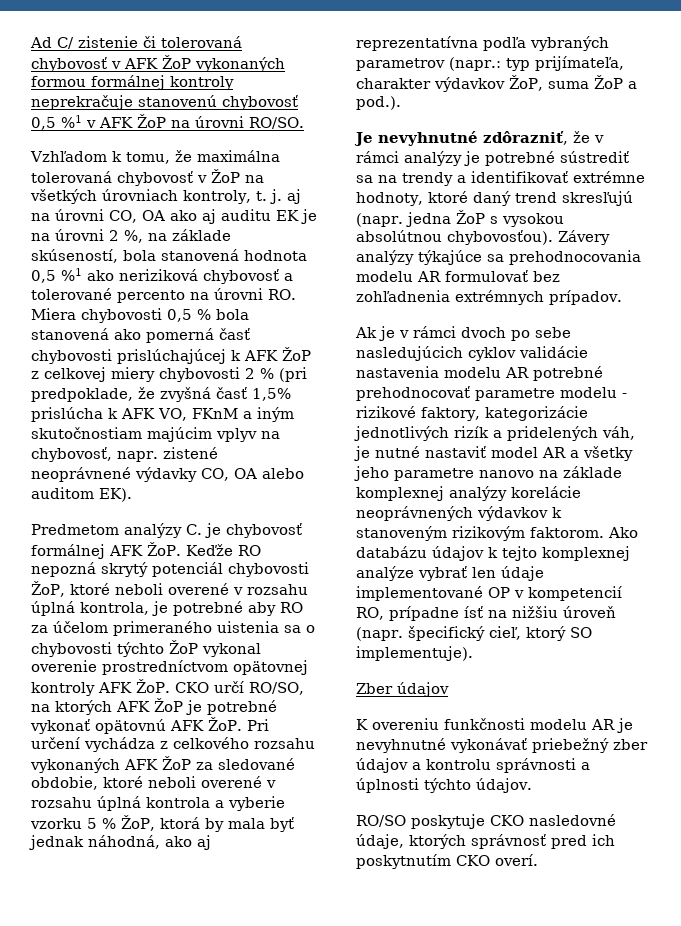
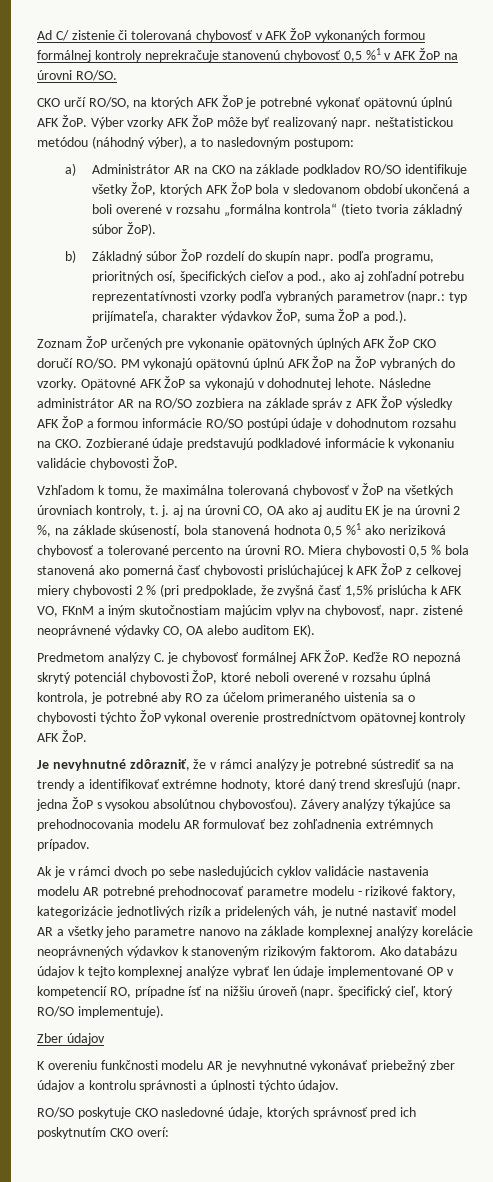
+ CKO určí RO/SO, na ktorých AFK ŽoP je potrebné vykonať opätovnú úplnú AFK ŽoP. Výber vzorky AFK ŽoP môže byť realizovaný napr. neštatistickou metódou (náhodný výber), a to nasledovným postupom:
+ a) Administrátor AR na CKO na základe podkladov RO/SO identifikuje všetky ŽoP, ktorých AFK ŽoP bola v sledovanom období ukončená a boli overené v rozsahu „formálna kontrola“ (tieto tvoria základný súbor ŽoP).
+ b) Základný súbor ŽoP rozdelí do skupín napr. podľa programu, prioritných osí, špecifických cieľov a pod., ako aj zohľadní potrebu reprezentatívnosti vzorky podľa vybraných parametrov (napr.: typ prijímateľa, charakter výdavkov ŽoP, suma ŽoP a pod.).
+ Zoznam ŽoP určených pre vykonanie opätovných úplných AFK ŽoP CKO doručí RO/SO. PM vykonajú opätovnú úplnú AFK ŽoP na ŽoP vybraných do vzorky. Opätovné AFK ŽoP sa vykonajú v dohodnutej lehote. Následne administrátor AR na RO/SO zozbiera na základe správ z AFK ŽoP výsledky AFK ŽoP a formou informácie RO/SO postúpi údaje v dohodnutom rozsahu na CKO. Zozbierané údaje predstavujú podkladové informácie k vykonaniu validácie chybovosti ŽoP.
- Predmetom analýzy C. je chybovosť formálnej AFK ŽoP. Keďže RO nepozná skrytý potenciál chybovosti ŽoP, ktoré neboli overené v rozsahu úplná kontrola, je potrebné aby RO za účelom primeraného uistenia sa o chybovosti týchto ŽoP vykonal overenie prostredníctvom opätovnej kontroly AFK ŽoP. CKO určí RO/SO, na ktorých AFK ŽoP je potrebné vykonať opätovnú AFK ŽoP. Pri určení vychádza z celkového rozsahu vykonaných AFK ŽoP za sledované obdobie, ktoré neboli overené v rozsahu úplná kontrola a vyberie vzorku 5 % ŽoP, ktorá by mala byť jednak náhodná, ako aj reprezentatívna podľa vybraných parametrov (napr.: typ prijímateľa, charakter výdavkov ŽoP, suma ŽoP a pod.).
+ Predmetom analýzy C. je chybovosť formálnej AFK ŽoP. Keďže RO nepozná skrytý potenciál chybovosti ŽoP, ktoré neboli overené v rozsahu úplná kontrola, je potrebné aby RO za účelom primeraného uistenia sa o chybovosti týchto ŽoP vykonal overenie prostredníctvom opätovnej kontroly AFK ŽoP.
- Ako databázu údajov k tejto komplexnej analýze vybrať len údaje implementované OP v kompetencií RO, prípadne ísť na nižšiu úroveň (napr. špecifický cieľ, ktorý SO implementuje).
+ Ako databázu údajov k tejto komplexnej analýze vybrať len údaje implementované OP v kompetencií RO, prípadne ísť na nižšiu úroveň (napr. špecifický cieľ, ktorý RO/SO implementuje).
- RO/SO poskytuje CKO nasledovné údaje, ktorých správnosť pred ich poskytnutím CKO overí.
+ RO/SO poskytuje CKO nasledovné údaje, ktorých správnosť pred ich poskytnutím CKO overí:

